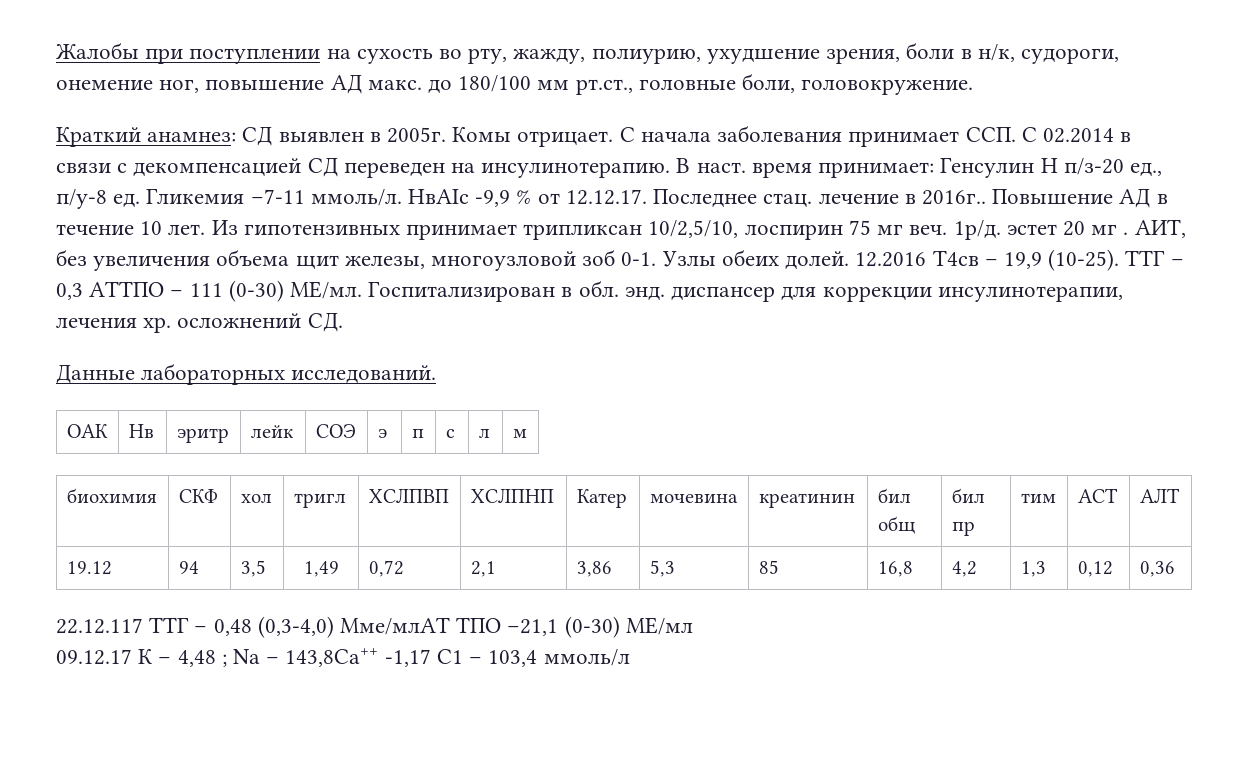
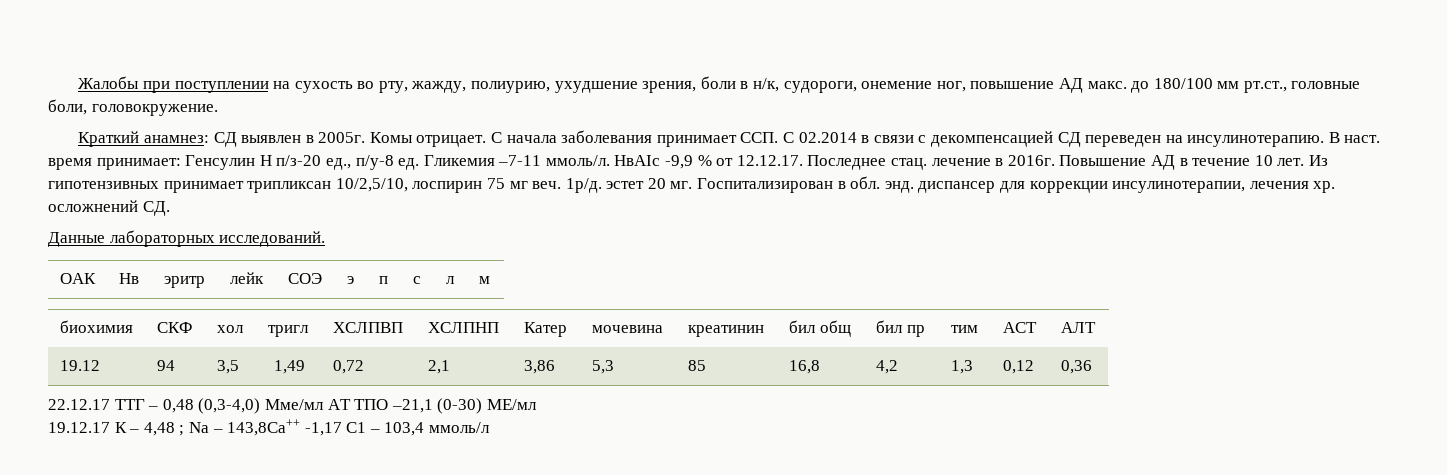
- НвАIс -9,9 % от 12.12.17. Последнее стац. лечение в 2016г..
+ НвАIс -9,9 % от 12.12.17. Последнее стац. лечение в 2016г.
- 1р/д. эстет 20 мг . АИТ, без увеличения объема щит железы, многоузловой зоб 0-1. Узлы обеих долей. 12.2016 Т4св – 19,9 (10-25). ТТГ – 0,3 АТТПО – 111 (0-30) МЕ/мл.
+ 1р/д. эстет 20 мг.
- 22.12.117 ТТГ – 0,48 (0,3-4,0) Мме/млАТ ТПО –21,1 (0-30) МЕ/мл
+ 22.12.17 ТТГ – 0,48 (0,3-4,0) Мме/мл АТ ТПО –21,1 (0-30) МЕ/мл
- 09.12.17 К – 4,48 ; Nа – 143,8Са++ -1,17 С1 – 103,4 ммоль/л
+ 19.12.17 К – 4,48 ; Nа – 143,8Са++ -1,17 С1 – 103,4 ммоль/л

